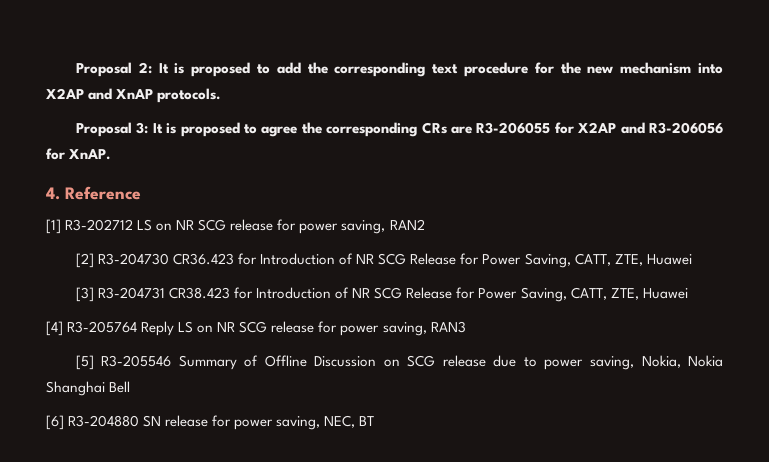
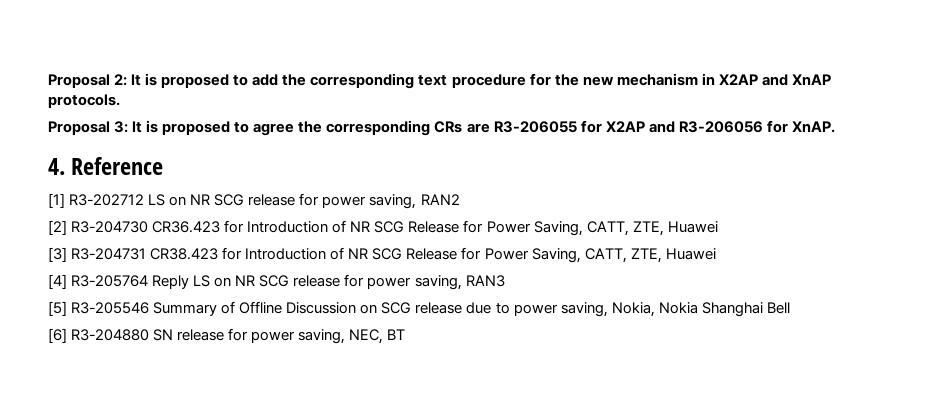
- Proposal 2: It is proposed to add the corresponding text procedure for the new mechanism into X2AP and XnAP protocols.
+ Proposal 2: It is proposed to add the corresponding text procedure for the new mechanism in X2AP and XnAP protocols.

